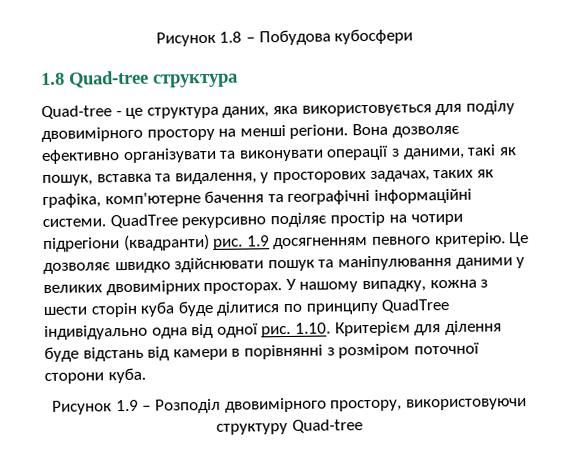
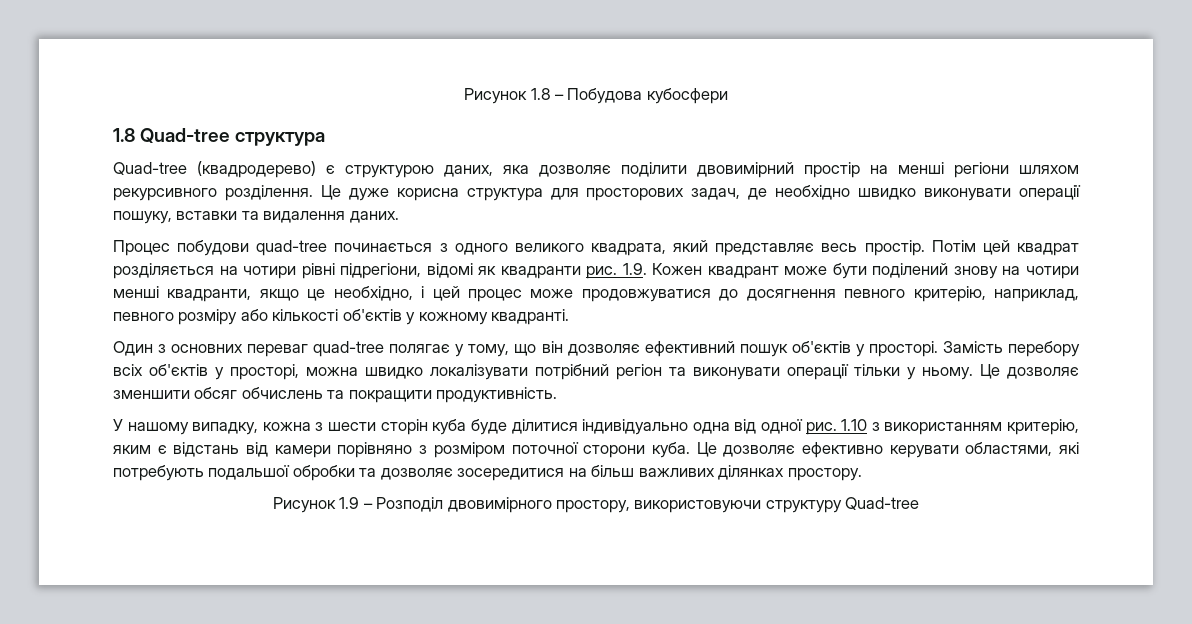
- Quad-tree - це структура даних, яка використовується для поділу двовимірного простору на менші регіони. Вона дозволяє ефективно організувати та виконувати операції з даними, такі як пошук, вставка та видалення, у просторових задачах, таких як графіка, комп'ютерне бачення та географічні інформаційні системи. QuadTree рекурсивно поділяє простір на чотири підрегіони (квадранти) рис. 1.9 досягненням певного критерію. Це дозволяє швидко здійснювати пошук та маніпулювання даними у великих двовимірних просторах. У нашому випадку, кожна з шести сторін куба буде ділитися по принципу QuadTree індивідуально одна від одної рис.
+ Quad-tree (квадродерево) є структурою даних, яка дозволяє поділити двовимірний простір на менші регіони шляхом рекурсивного розділення. Це дуже корисна структура для просторових задач, де необхідно швидко виконувати операції пошуку, вставки та видалення даних.
+ Процес побудови quad-tree починається з одного великого квадрата, який представляє весь простір. Потім цей квадрат розділяється на чотири рівні підрегіони, відомі як квадранти рис. 1.9. Кожен квадрант може бути поділений знову на чотири менші квадранти, якщо це необхідно, і цей процес може продовжуватися до досягнення певного критерію, наприклад, певного розміру або кількості об'єктів у кожному квадранті.
+ Один з основних переваг quad-tree полягає у тому, що він дозволяє ефективний пошук об'єктів у просторі. Замість перебору всіх об'єктів у просторі, можна швидко локалізувати потрібний регіон та виконувати операції тільки у ньому. Це дозволяє зменшити обсяг обчислень та покращити продуктивність.
+ У нашому випадку, кожна з шести сторін куба буде ділитися індивідуально одна від одної рис.
- 1.10. Критерієм для ділення буде відстань від камери в порівнянні з розміром поточної сторони куба.
+ 1.10 з використанням критерію, яким є відстань від камери порівняно з розміром поточної сторони куба. Це дозволяє ефективно керувати областями, які потребують подальшої обробки та дозволяє зосередитися на більш важливих ділянках простору.

